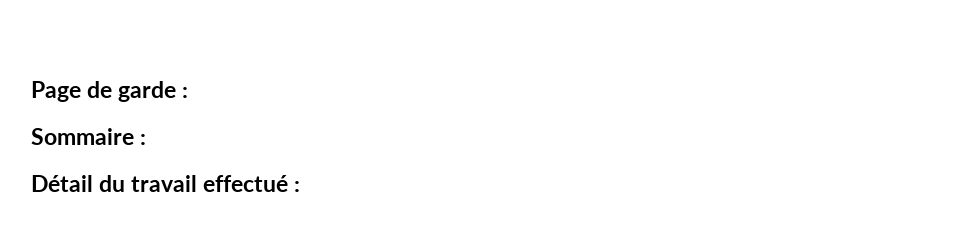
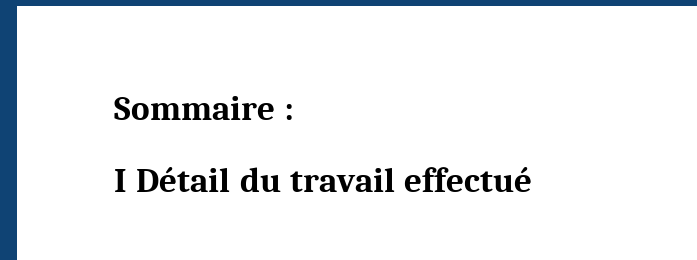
- Page de garde :
- Détail du travail effectué :
+ I Détail du travail effectué

